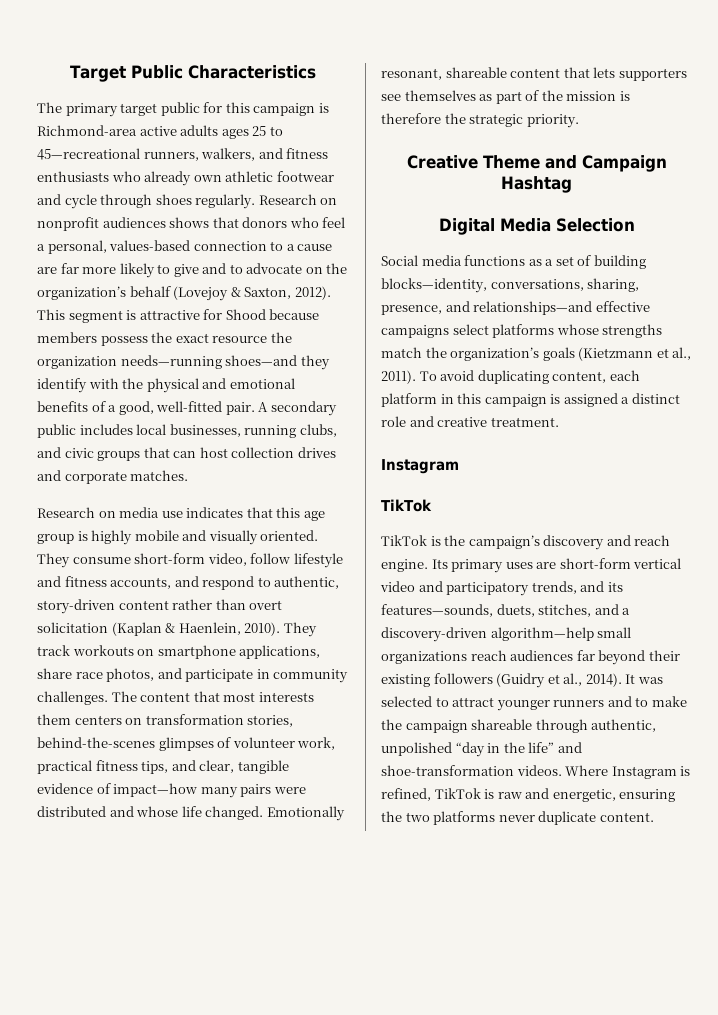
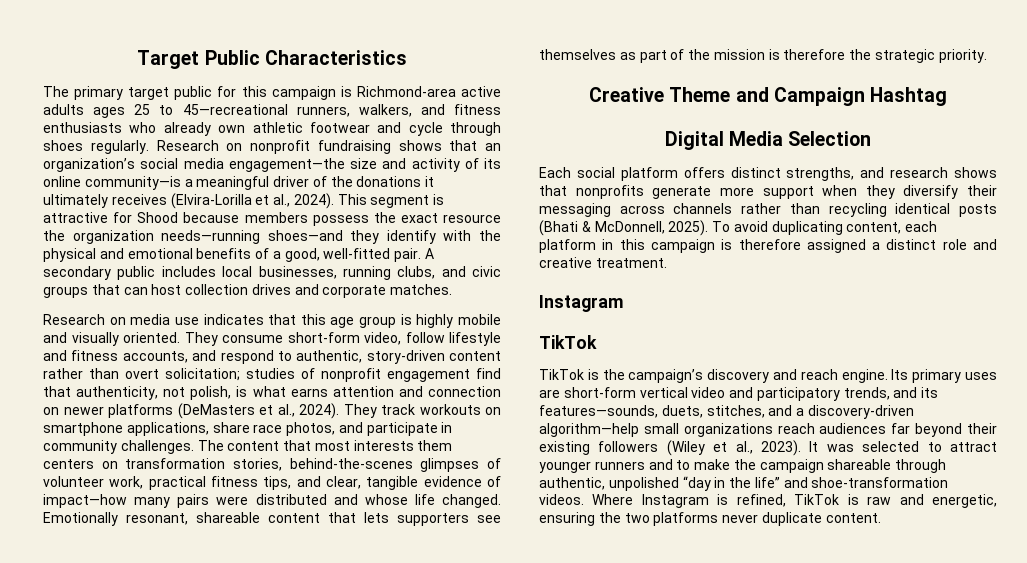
- Research on nonprofit audiences shows that donors who feel a personal, values-based connection to a cause are far more likely to give and to advocate on the organization’s behalf (Lovejoy & Saxton, 2012).
+ Research on nonprofit fundraising shows that an organization’s social media engagement—the size and activity of its online community—is a meaningful driver of the donations it ultimately receives (Elvira-Lorilla et al., 2024).
- They consume short-form video, follow lifestyle and fitness accounts, and respond to authentic, story-driven content rather than overt solicitation (Kaplan & Haenlein, 2010).
+ They consume short-form video, follow lifestyle and fitness accounts, and respond to authentic, story-driven content rather than overt solicitation; studies of nonprofit engagement find that authenticity, not polish, is what earns attention and connection on newer platforms (DeMasters et al., 2024).
- Social media functions as a set of building blocks—identity, conversations, sharing, presence, and relationships—and effective campaigns select platforms whose strengths match the organization’s goals (Kietzmann et al., 2011).
+ Each social platform offers distinct strengths, and research shows that nonprofits generate more support when they diversify their messaging across channels rather than recycling identical posts (Bhati & McDonnell, 2025).
- To avoid duplicating content, each platform in this campaign is assigned a distinct role and creative treatment.
+ To avoid duplicating content, each platform in this campaign is therefore assigned a distinct role and creative treatment.
- Its primary uses are short-form vertical video and participatory trends, and its features—sounds, duets, stitches, and a discovery-driven algorithm—help small organizations reach audiences far beyond their existing followers (Guidry et al., 2014).
+ Its primary uses are short-form vertical video and participatory trends, and its features—sounds, duets, stitches, and a discovery-driven algorithm—help small organizations reach audiences far beyond their existing followers (Wiley et al., 2023).

